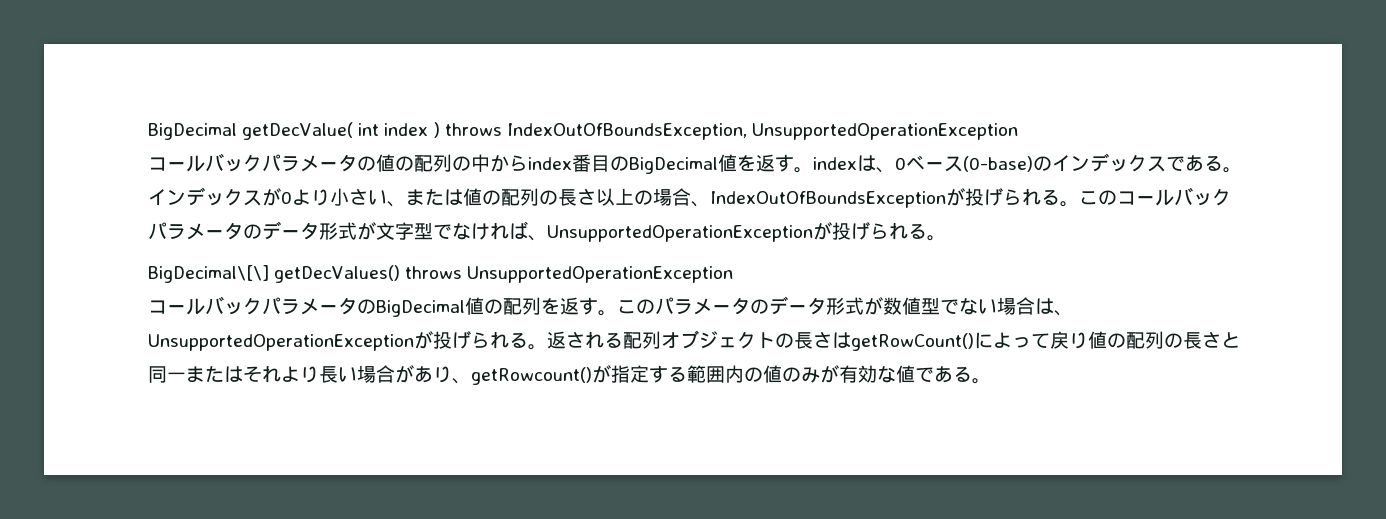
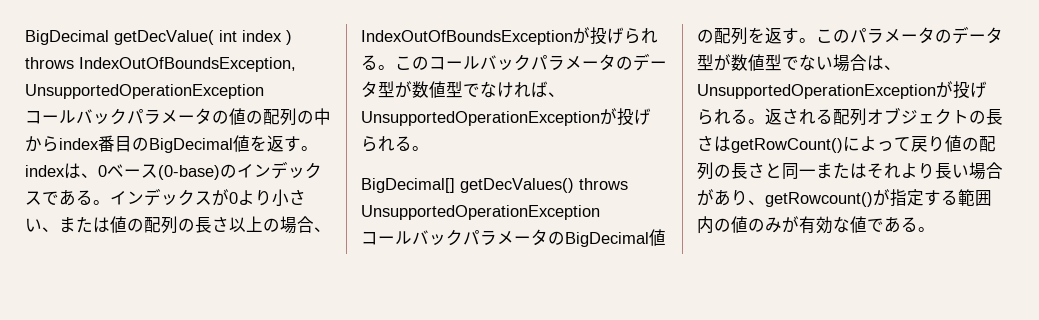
- このコールバックパラメータのデータ形式が文字型でなければ、UnsupportedOperationExceptionが投げられる。
+ このコールバックパラメータのデータ型が数値型でなければ、UnsupportedOperationExceptionが投げられる。
- BigDecimal\[\] getDecValues() throws UnsupportedOperationException
+ BigDecimal[] getDecValues() throws UnsupportedOperationException
- このパラメータのデータ形式が数値型でない場合は、UnsupportedOperationExceptionが投げられる。
+ このパラメータのデータ型が数値型でない場合は、UnsupportedOperationExceptionが投げられる。

